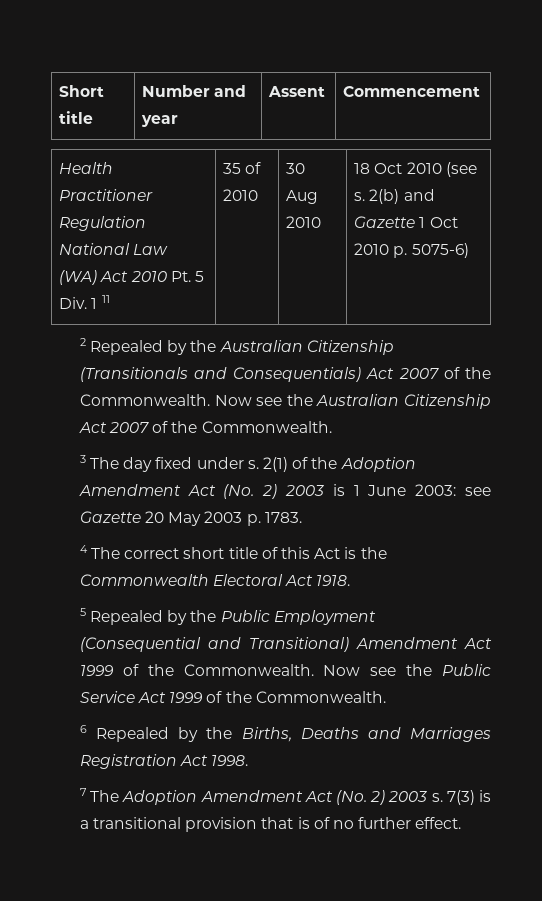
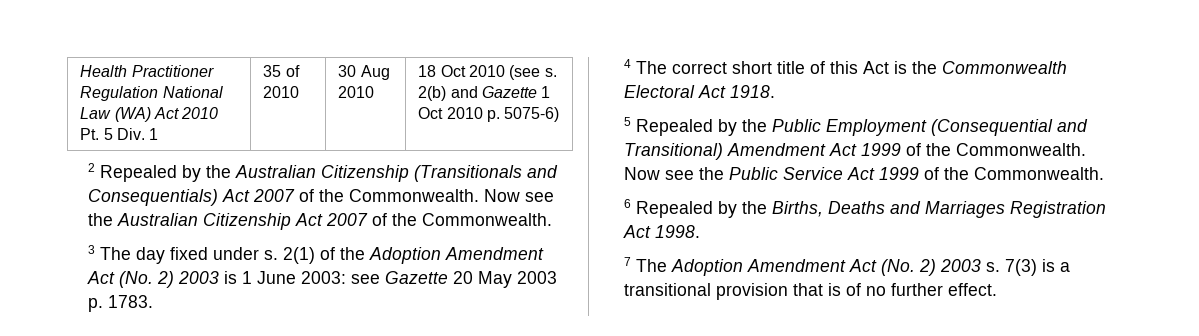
- Short title | Number and year | Assent | Commencement
- Health Practitioner Regulation National Law (WA) Act 2010 Pt. 5 Div. 1 11 | 35 of 2010 | 30 Aug 2010 | 18 Oct 2010 (see s. 2(b) and Gazette 1 Oct 2010 p. 5075-6)
+ Health Practitioner Regulation National Law (WA) Act 2010 Pt. 5 Div. 1 | 35 of 2010 | 30 Aug 2010 | 18 Oct 2010 (see s. 2(b) and Gazette 1 Oct 2010 p. 5075-6)

